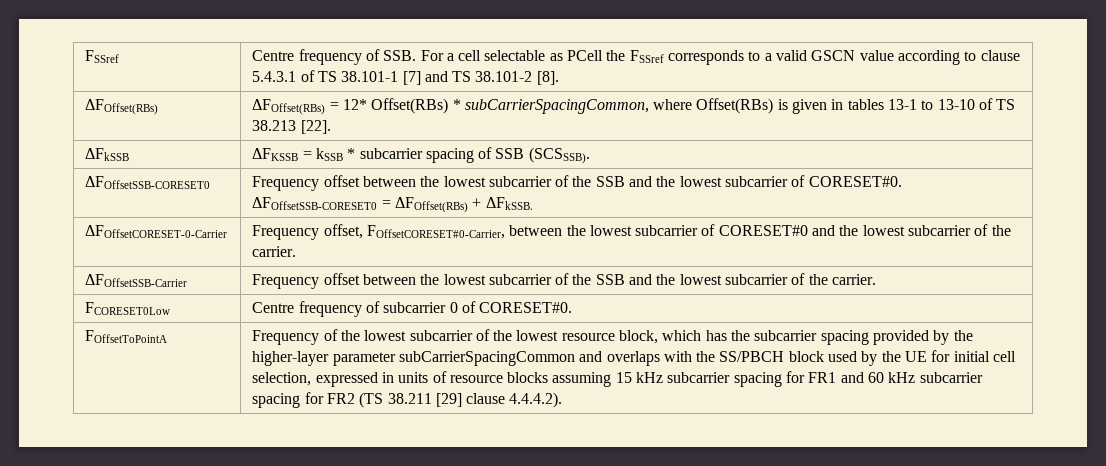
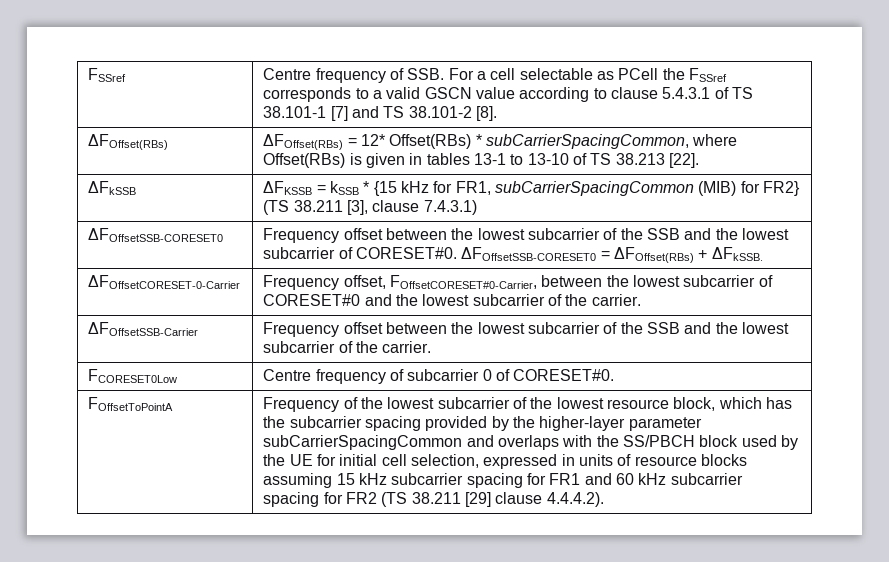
- ΔFkSSB | ΔFKSSB = kSSB * subcarrier spacing of SSB (SCSSSB).
+ ΔFkSSB | ΔFKSSB = kSSB * {15 kHz for FR1, subCarrierSpacingCommon (MIB) for FR2} (TS 38.211 [3], clause 7.4.3.1)

